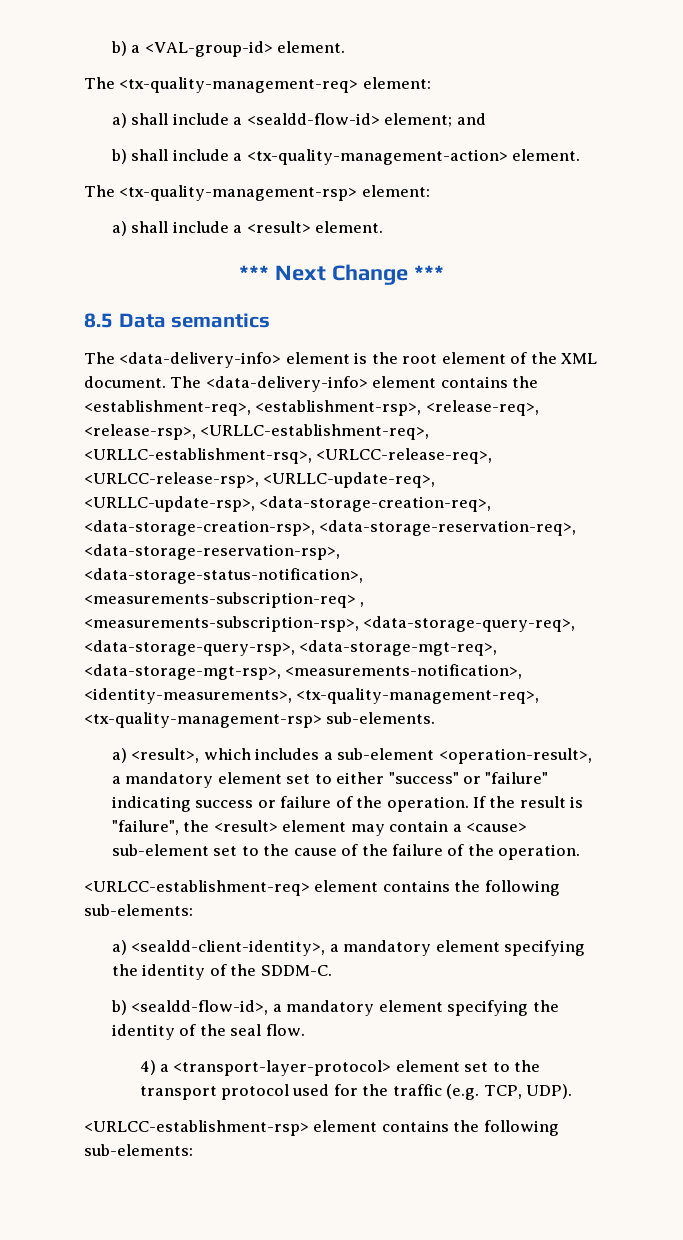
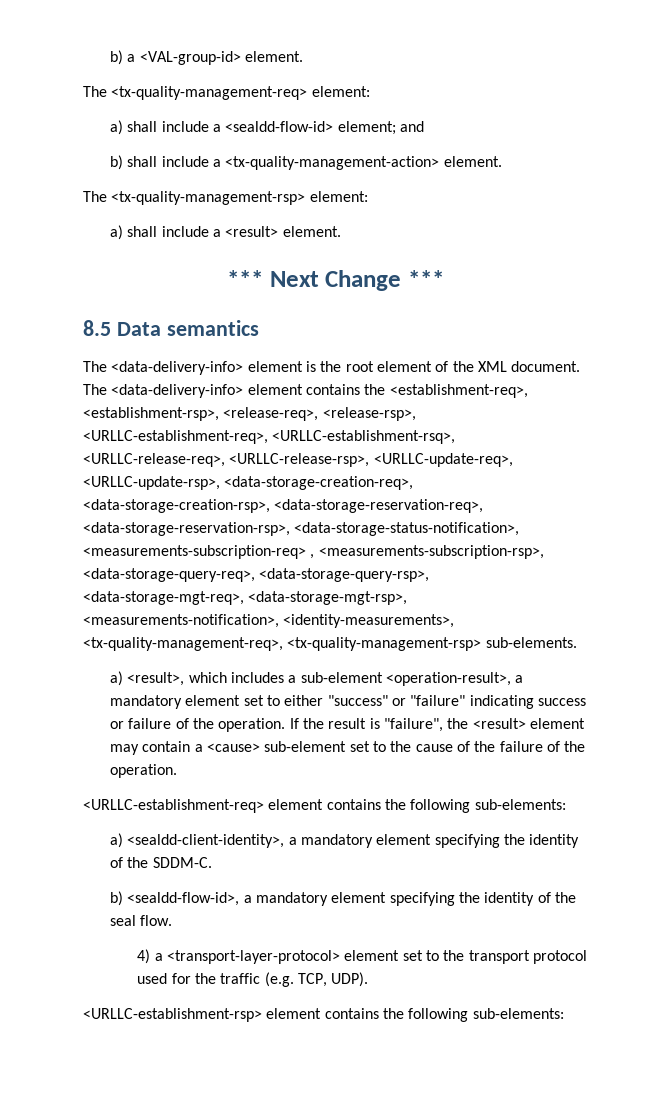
- The <data-delivery-info> element contains the <establishment-req>, <establishment-rsp>, <release-req>, <release-rsp>, <URLLC-establishment-req>, <URLLC-establishment-rsq>, <URLCC-release-req>, <URLCC-release-rsp>, <URLLC-update-req>, <URLLC-update-rsp>, <data-storage-creation-req>, <data-storage-creation-rsp>, <data-storage-reservation-req>, <data-storage-reservation-rsp>, <data-storage-status-notification>, <measurements-subscription-req> , <measurements-subscription-rsp>, <data-storage-query-req>, <data-storage-query-rsp>, <data-storage-mgt-req>, <data-storage-mgt-rsp>, <measurements-notification>, <identity-measurements>, <tx-quality-management-req>, <tx-quality-management-rsp> sub-elements.
+ The <data-delivery-info> element contains the <establishment-req>, <establishment-rsp>, <release-req>, <release-rsp>, <URLLC-establishment-req>, <URLLC-establishment-rsq>, <URLLC-release-req>, <URLLC-release-rsp>, <URLLC-update-req>, <URLLC-update-rsp>, <data-storage-creation-req>, <data-storage-creation-rsp>, <data-storage-reservation-req>, <data-storage-reservation-rsp>, <data-storage-status-notification>, <measurements-subscription-req> , <measurements-subscription-rsp>, <data-storage-query-req>, <data-storage-query-rsp>, <data-storage-mgt-req>, <data-storage-mgt-rsp>, <measurements-notification>, <identity-measurements>, <tx-quality-management-req>, <tx-quality-management-rsp> sub-elements.
- <URLCC-establishment-req> element contains the following sub-elements:
+ <URLLC-establishment-req> element contains the following sub-elements:
- <URLCC-establishment-rsp> element contains the following sub-elements:
+ <URLLC-establishment-rsp> element contains the following sub-elements:

